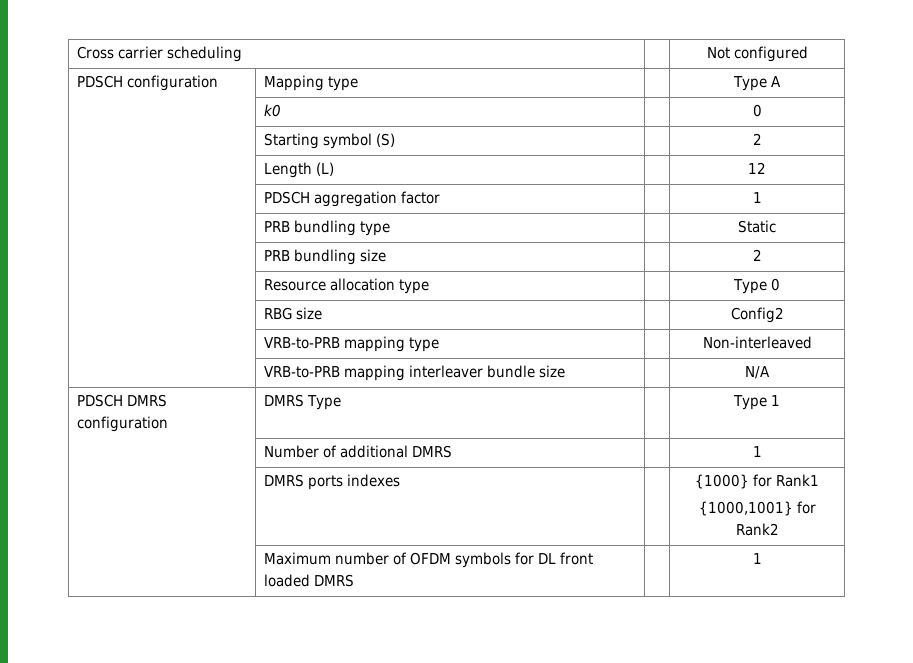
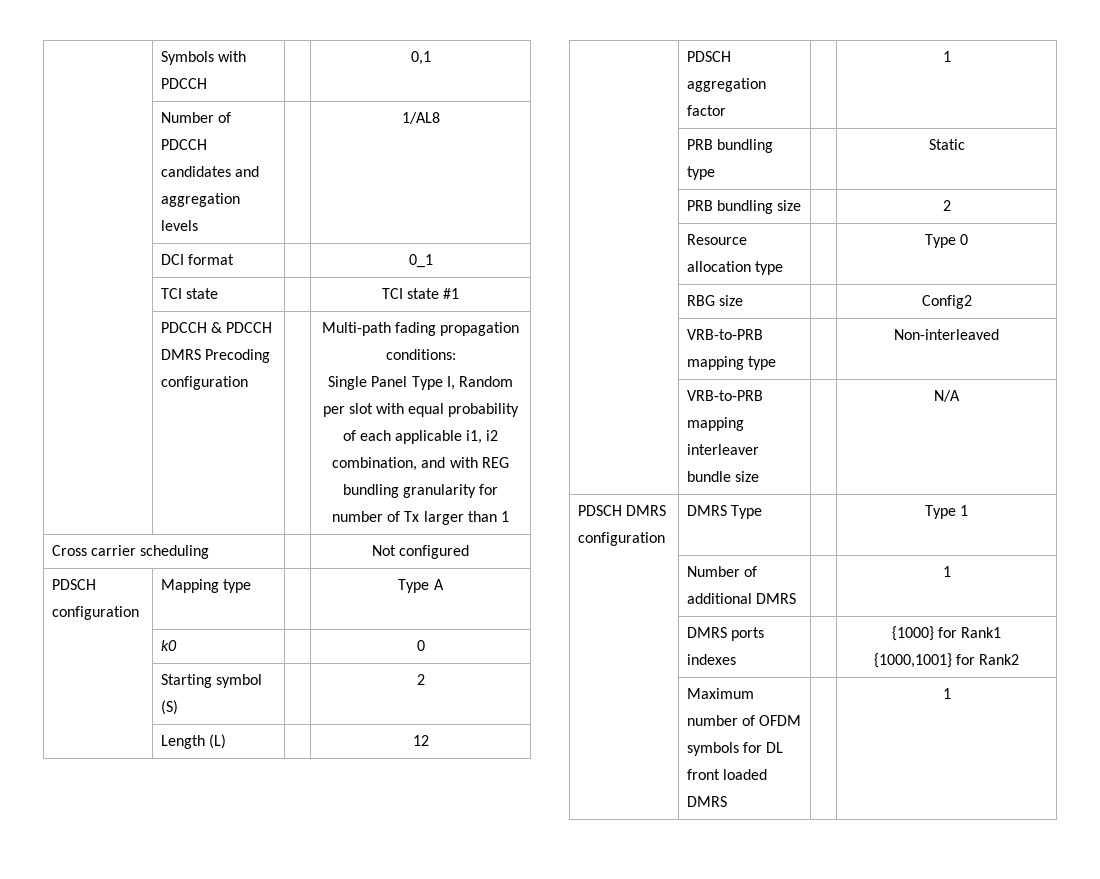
+ | Symbols with PDCCH | | 0,1
+ | Number of PDCCH candidates and aggregation levels | | 1/AL8
+ | DCI format | | 0_1
+ | TCI state | | TCI state #1
+ | PDCCH & PDCCH DMRS Precoding configuration | | Multi-path fading propagation conditions:
+ Single Panel Type I, Random per slot with equal probability of each applicable i1, i2 combination, and with REG bundling granularity for number of Tx larger than 1

